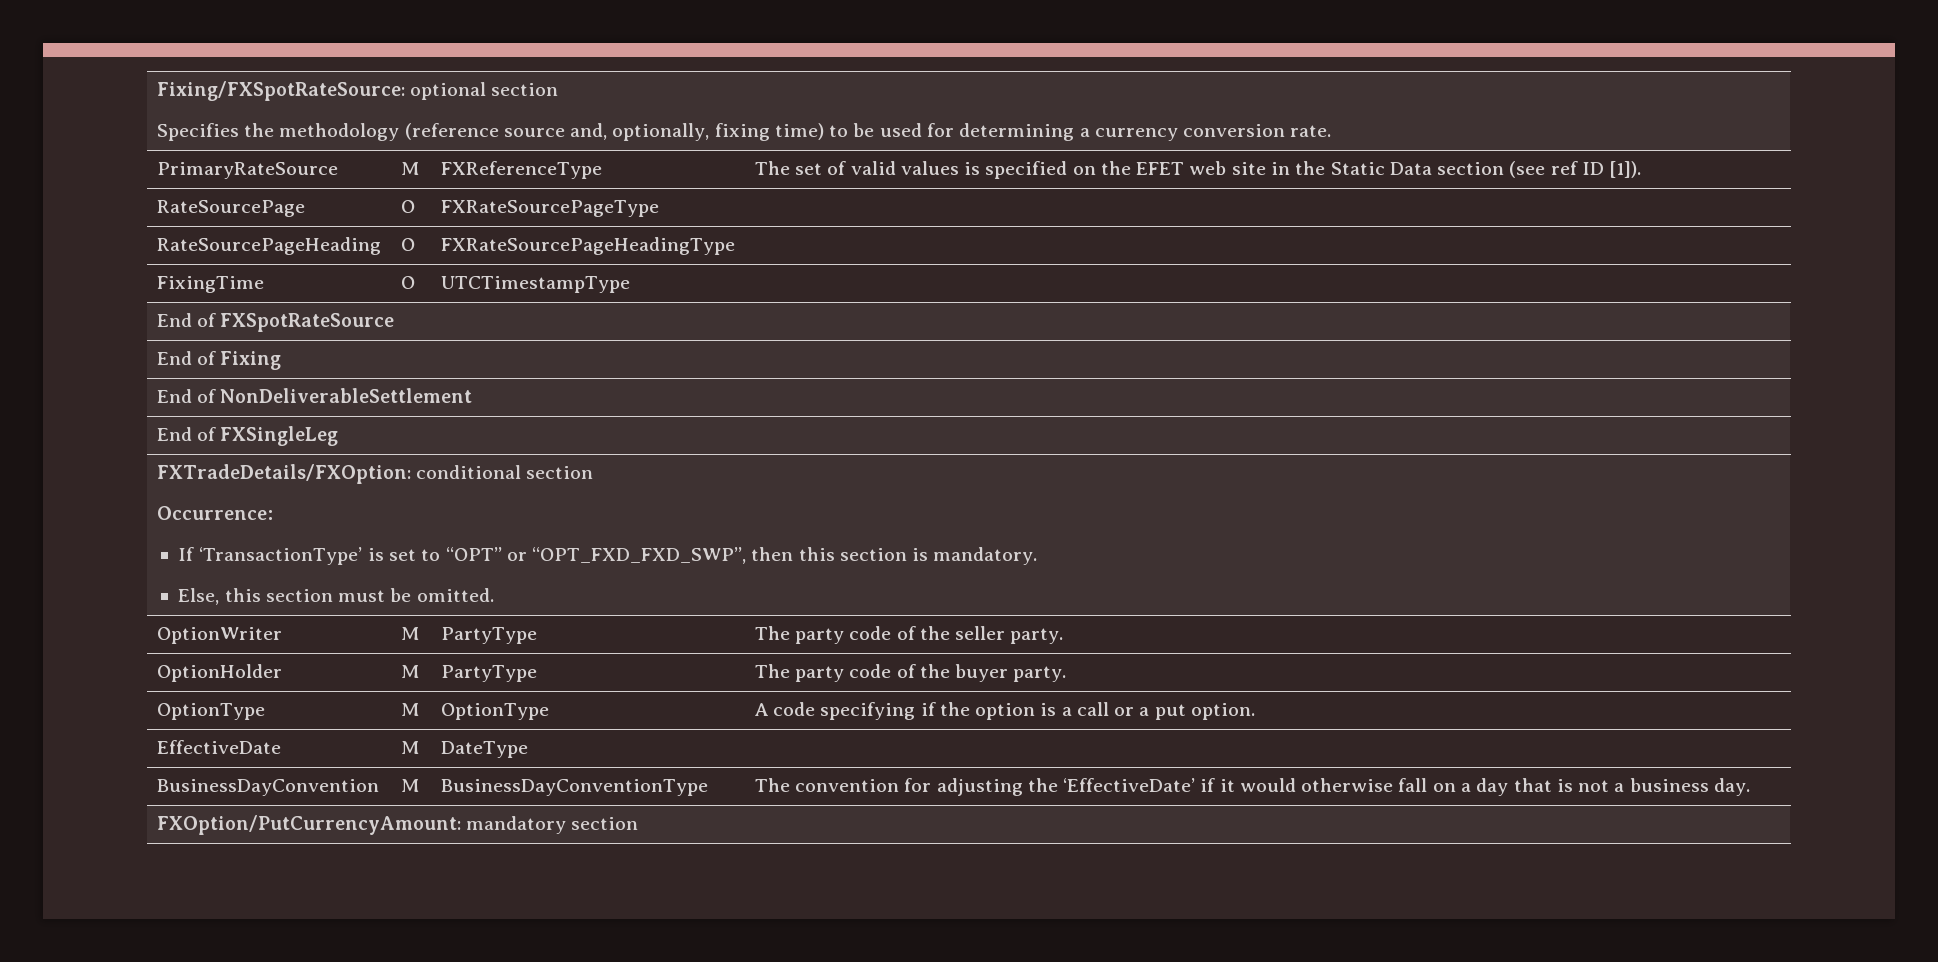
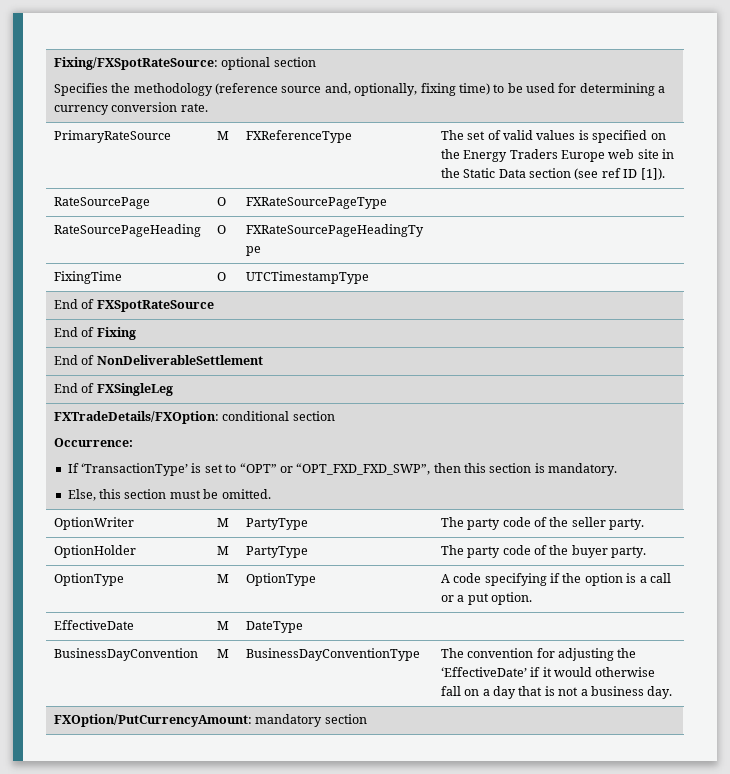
- PrimaryRateSource | M | FXReferenceType | The set of valid values is specified on the EFET web site in the Static Data section (see ref ID [1]).
+ PrimaryRateSource | M | FXReferenceType | The set of valid values is specified on the Energy Traders Europe web site in the Static Data section (see ref ID [1]).

